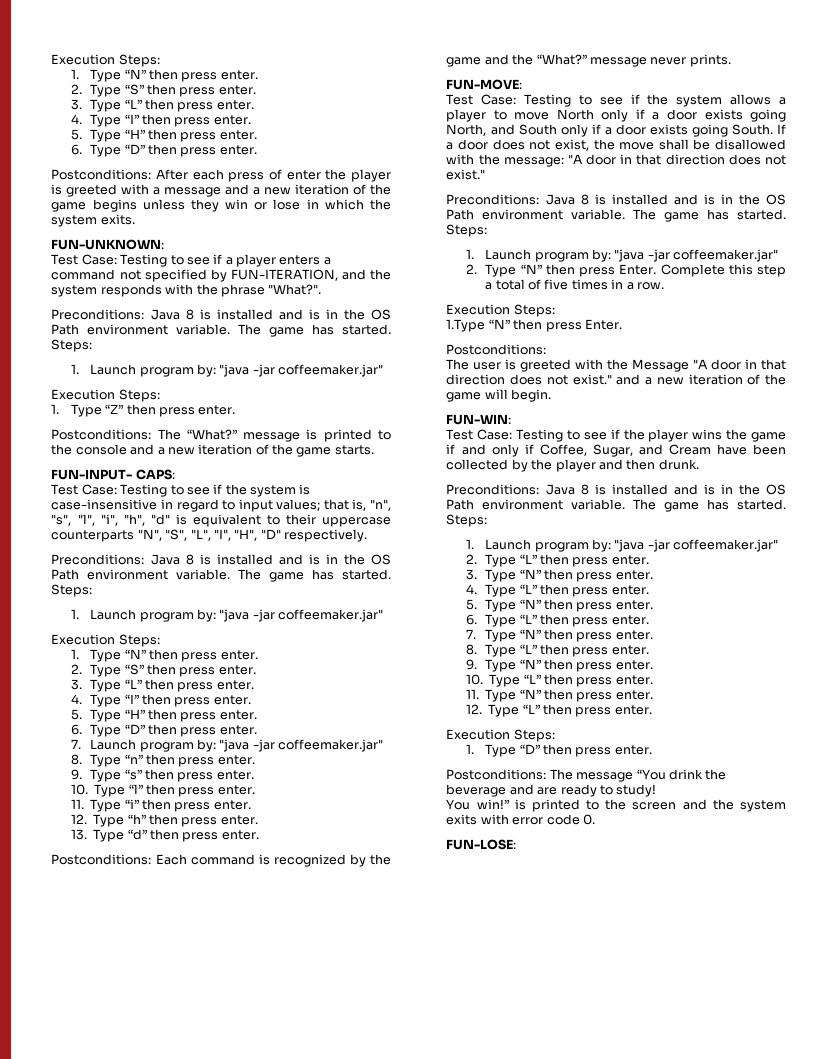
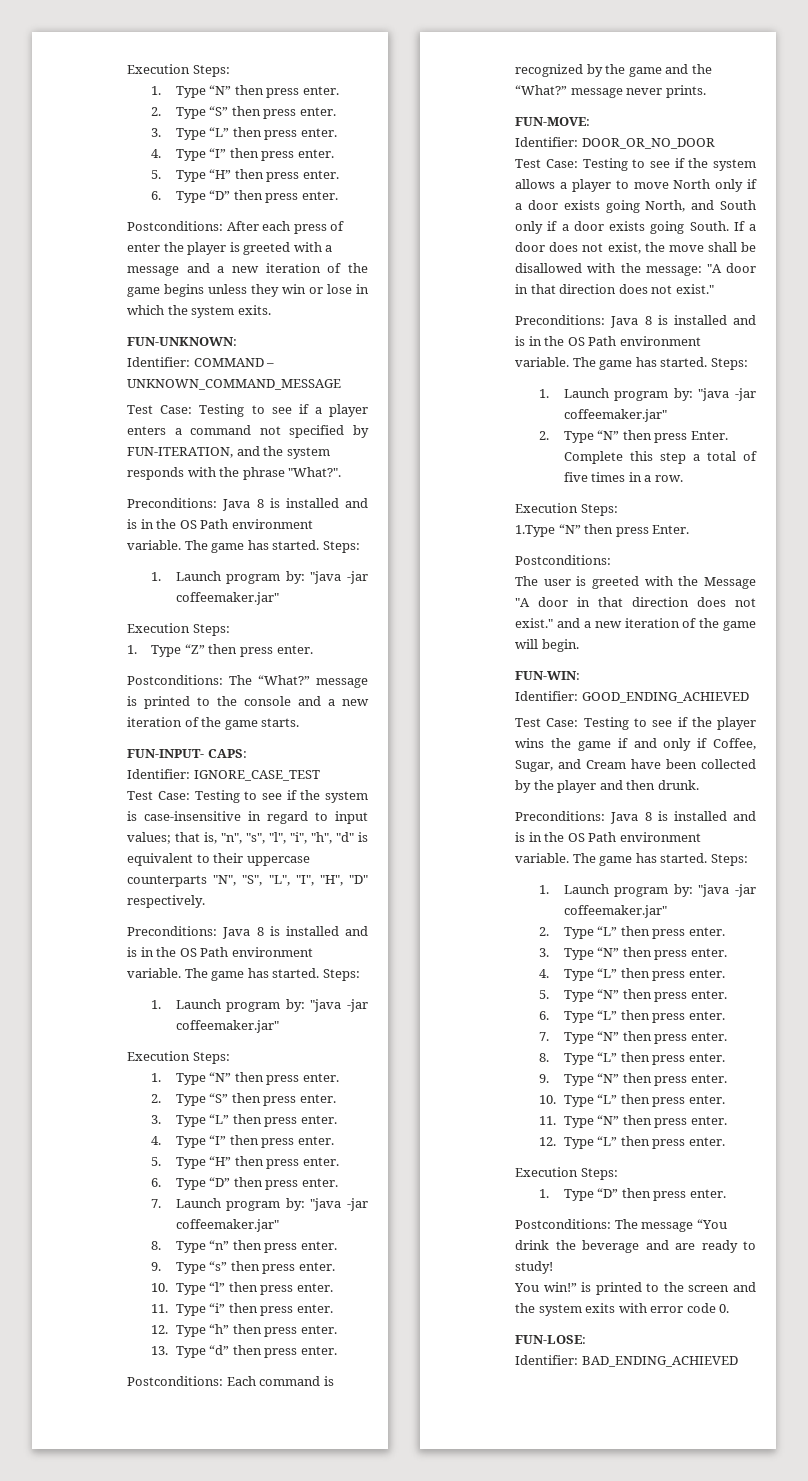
+ Identifier: COMMAND – UNKNOWN_COMMAND_MESSAGE
+ Identifier: IGNORE_CASE_TEST
+ Identifier: DOOR_OR_NO_DOOR
+ Identifier: GOOD_ENDING_ACHIEVED
+ Identifier: BAD_ENDING_ACHIEVED

